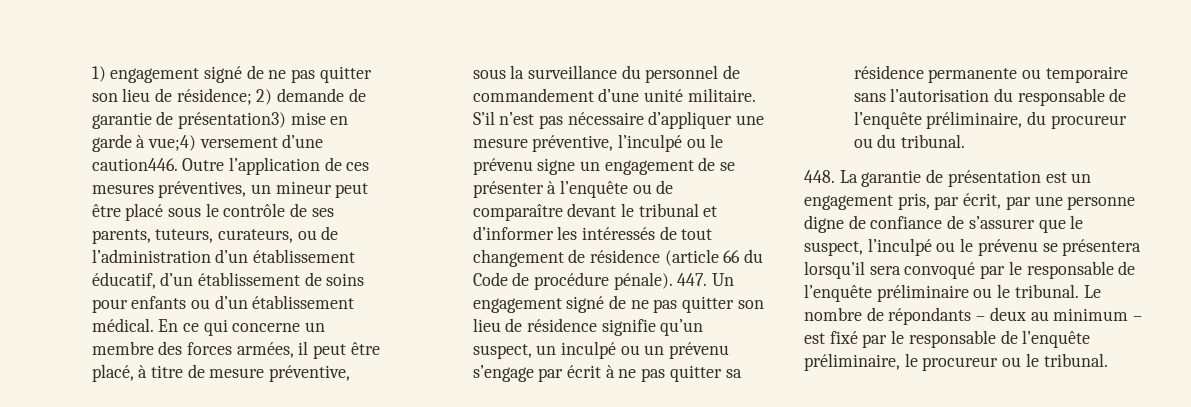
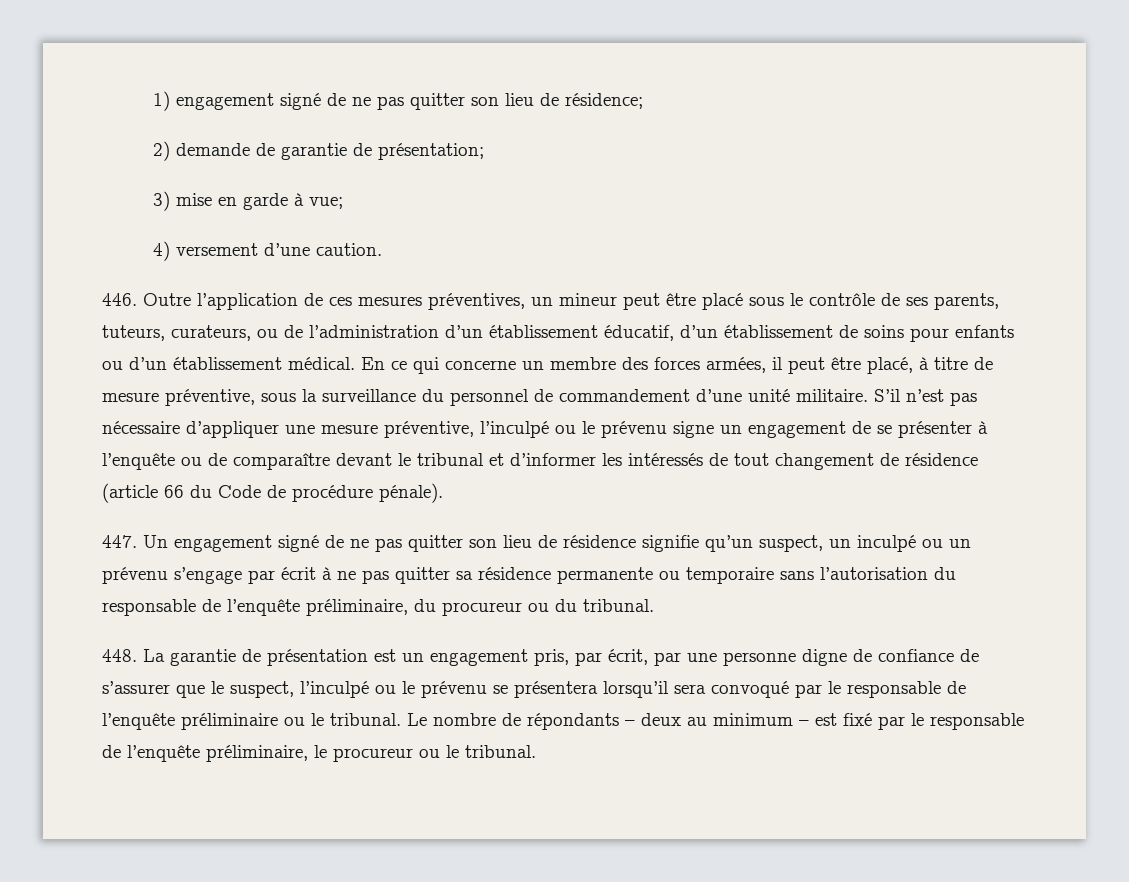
- 1) engagement signé de ne pas quitter son lieu de résidence; 2) demande de garantie de présentation3) mise en garde à vue;4) versement d’une caution446. Outre l’application de ces mesures préventives, un mineur peut être placé sous le contrôle de ses parents, tuteurs, curateurs, ou de l’administration d’un établissement éducatif, d’un établissement de soins pour enfants ou d’un établissement médical.
+ 1) engagement signé de ne pas quitter son lieu de résidence;
+ 2) demande de garantie de présentation;
+ 3) mise en garde à vue;
+ 4) versement d’une caution.
+ 446. Outre l’application de ces mesures préventives, un mineur peut être placé sous le contrôle de ses parents, tuteurs, curateurs, ou de l’administration d’un établissement éducatif, d’un établissement de soins pour enfants ou d’un établissement médical.
- S’il n’est pas nécessaire d’appliquer une mesure préventive, l’inculpé ou le prévenu signe un engagement de se présenter à l’enquête ou de comparaître devant le tribunal et d’informer les intéressés de tout changement de résidence (article 66 du Code de procédure pénale). 447. Un engagement signé de ne pas quitter son lieu de résidence signifie qu’un suspect, un inculpé ou un prévenu s’engage par écrit à ne pas quitter sa résidence permanente ou temporaire sans l’autorisation du responsable de l’enquête préliminaire, du procureur ou du tribunal.
+ S’il n’est pas nécessaire d’appliquer une mesure préventive, l’inculpé ou le prévenu signe un engagement de se présenter à l’enquête ou de comparaître devant le tribunal et d’informer les intéressés de tout changement de résidence (article 66 du Code de procédure pénale).
+ 447. Un engagement signé de ne pas quitter son lieu de résidence signifie qu’un suspect, un inculpé ou un prévenu s’engage par écrit à ne pas quitter sa résidence permanente ou temporaire sans l’autorisation du responsable de l’enquête préliminaire, du procureur ou du tribunal.

